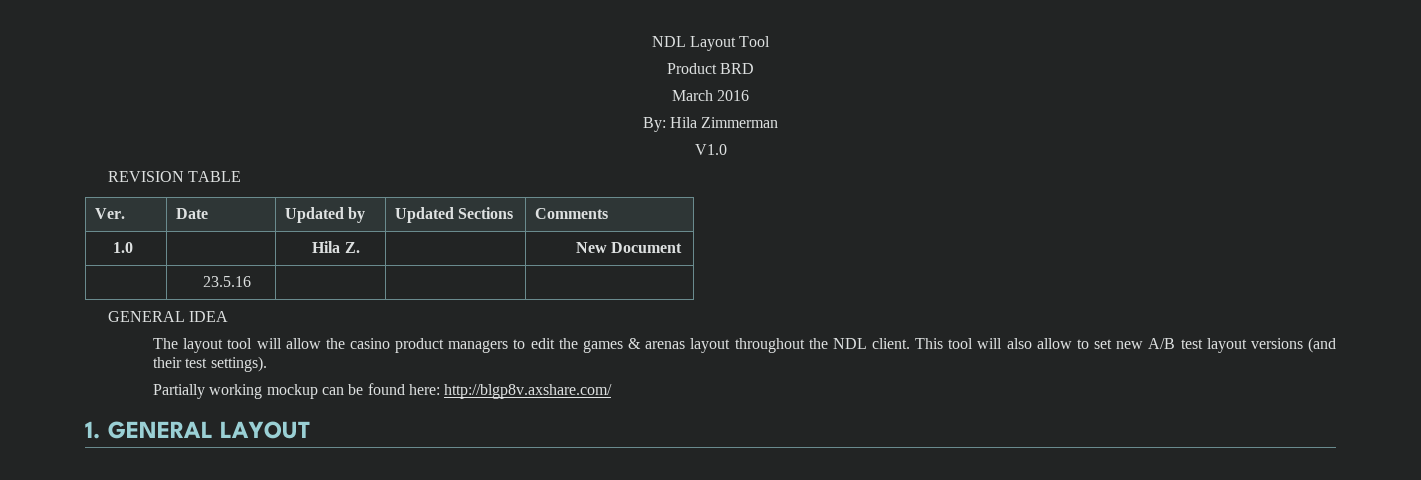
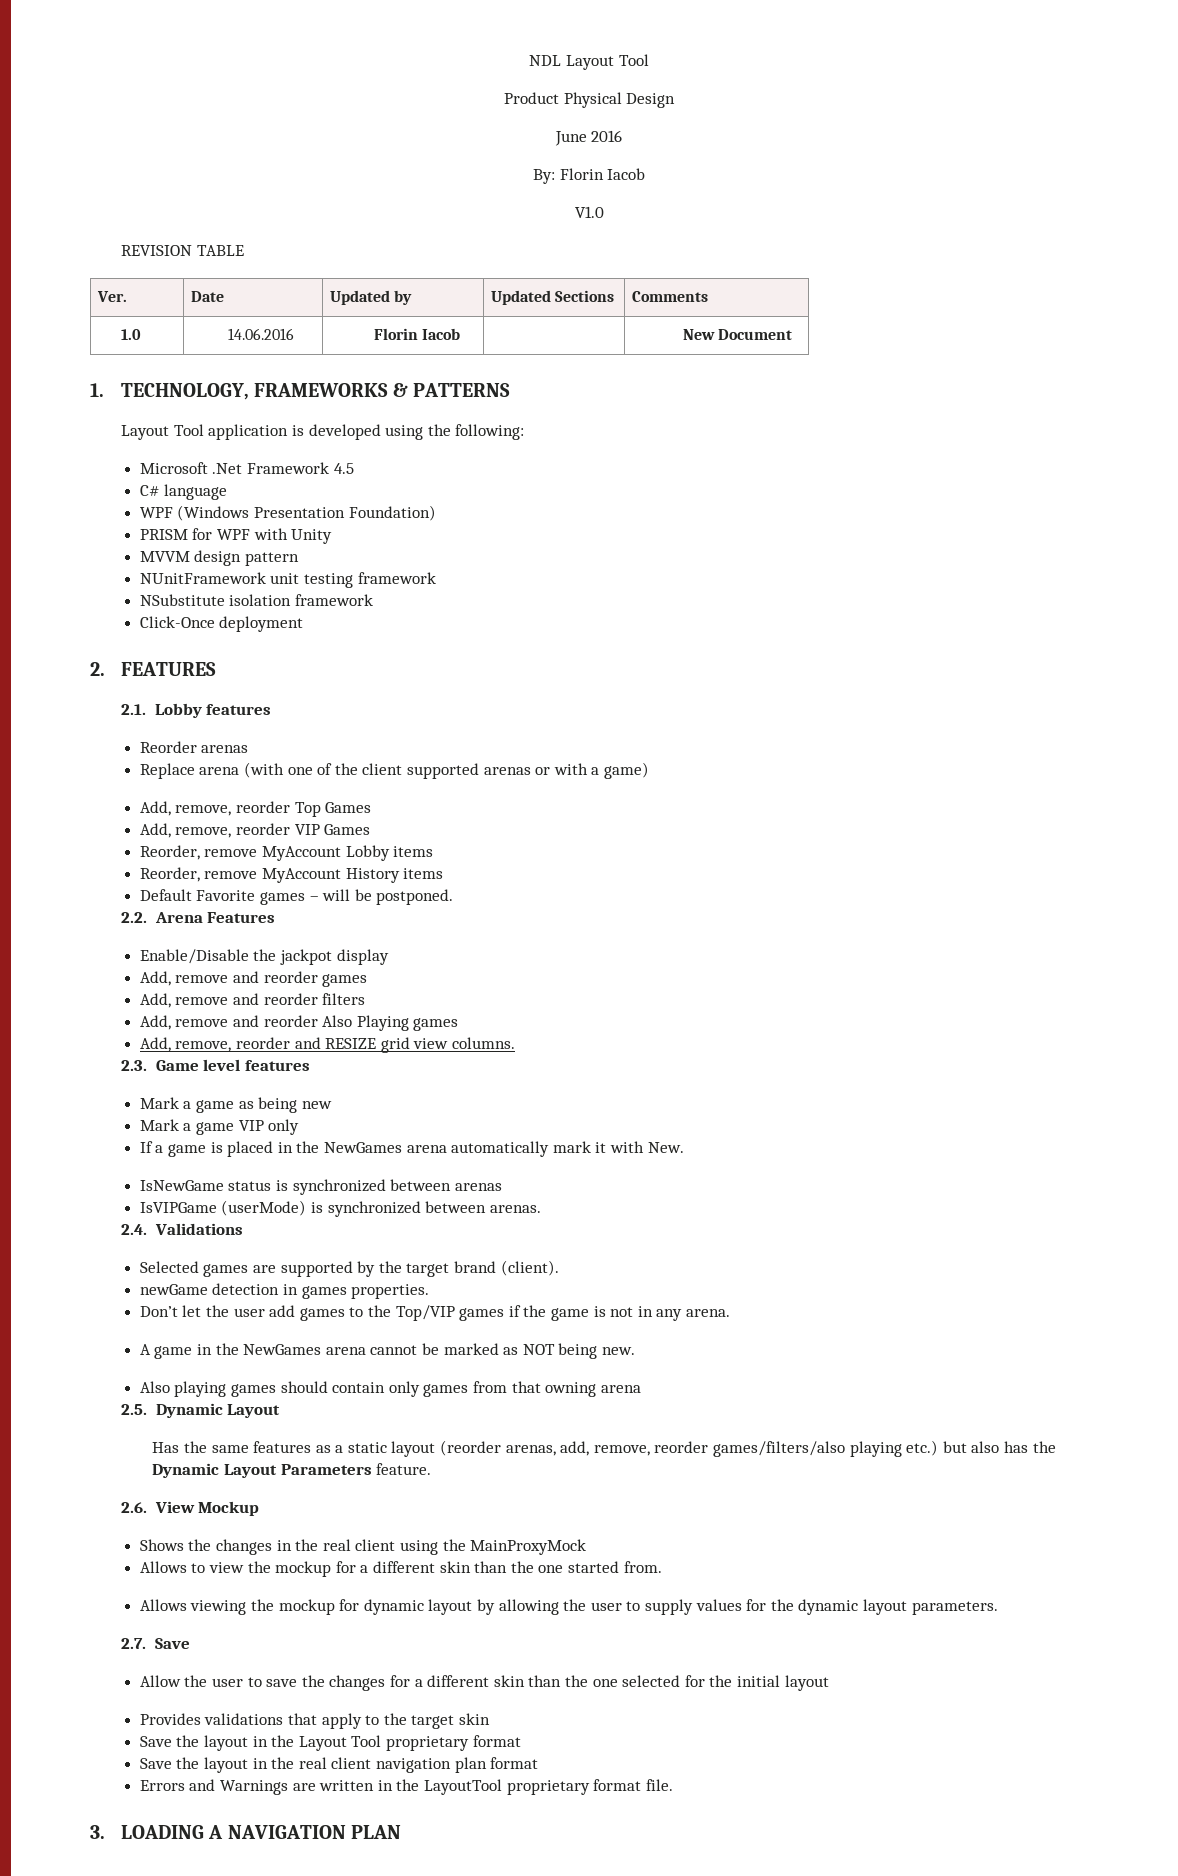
- Product BRD
- March 2016
+ Product Physical Design
+ June 2016
- By: Hila Zimmerman
+ By: Florin Iacob
- 1.0 | | Hila Z. | | New Document
+ 1.0 | 14.06.2016 | Florin Iacob | | New Document
- | 23.5.16 | | |
- GENERAL IDEA
- The layout tool will allow the casino product managers to edit the games & arenas layout throughout the NDL client. This tool will also allow to set new A/B test layout versions (and their test settings).
- Partially working mockup can be found here: http://blgp8v.axshare.com/
- 1. GENERAL LAYOUT
+ 1. TECHNOLOGY, FRAMEWORKS & PATTERNS
+ Layout Tool application is developed using the following:
+ Microsoft .Net Framework 4.5
+ C# language
+ WPF (Windows Presentation Foundation)
+ PRISM for WPF with Unity
+ MVVM design pattern
+ NUnitFramework unit testing framework
+ NSubstitute isolation framework
+ Click-Once deployment
+ 2. FEATURES
+ 2.1. Lobby features
+ Reorder arenas
+ Replace arena (with one of the client supported arenas or with a game)
+ Add, remove, reorder Top Games
+ Add, remove, reorder VIP Games
+ Reorder, remove MyAccount Lobby items
+ Reorder, remove MyAccount History items
+ Default Favorite games – will be postponed.
+ 2.2. Arena Features
+ Enable/Disable the jackpot display
+ Add, remove and reorder games
+ Add, remove and reorder filters
+ Add, remove and reorder Also Playing games
+ Add, remove, reorder and RESIZE grid view columns.
+ 2.3. Game level features
+ Mark a game as being new
+ Mark a game VIP only
+ If a game is placed in the NewGames arena automatically mark it with New.
+ IsNewGame status is synchronized between arenas
+ IsVIPGame (userMode) is synchronized between arenas.
+ 2.4. Validations
+ Selected games are supported by the target brand (client).
+ newGame detection in games properties.
+ Don’t let the user add games to the Top/VIP games if the game is not in any arena.
+ A game in the NewGames arena cannot be marked as NOT being new.
+ Also playing games should contain only games from that owning arena
+ 2.5. Dynamic Layout
+ Has the same features as a static layout (reorder arenas, add, remove, reorder games/filters/also playing etc.) but also has the Dynamic Layout Parameters feature.
+ 2.6. View Mockup
+ Shows the changes in the real client using the MainProxyMock
+ Allows to view the mockup for a different skin than the one started from.
+ Allows viewing the mockup for dynamic layout by allowing the user to supply values for the dynamic layout parameters.
+ 2.7. Save
+ Allow the user to save the changes for a different skin than the one selected for the initial layout
+ Provides validations that apply to the target skin
+ Save the layout in the Layout Tool proprietary format
+ Save the layout in the real client navigation plan format
+ Errors and Warnings are written in the LayoutTool proprietary format file.
+ 3. LOADING A NAVIGATION PLAN

